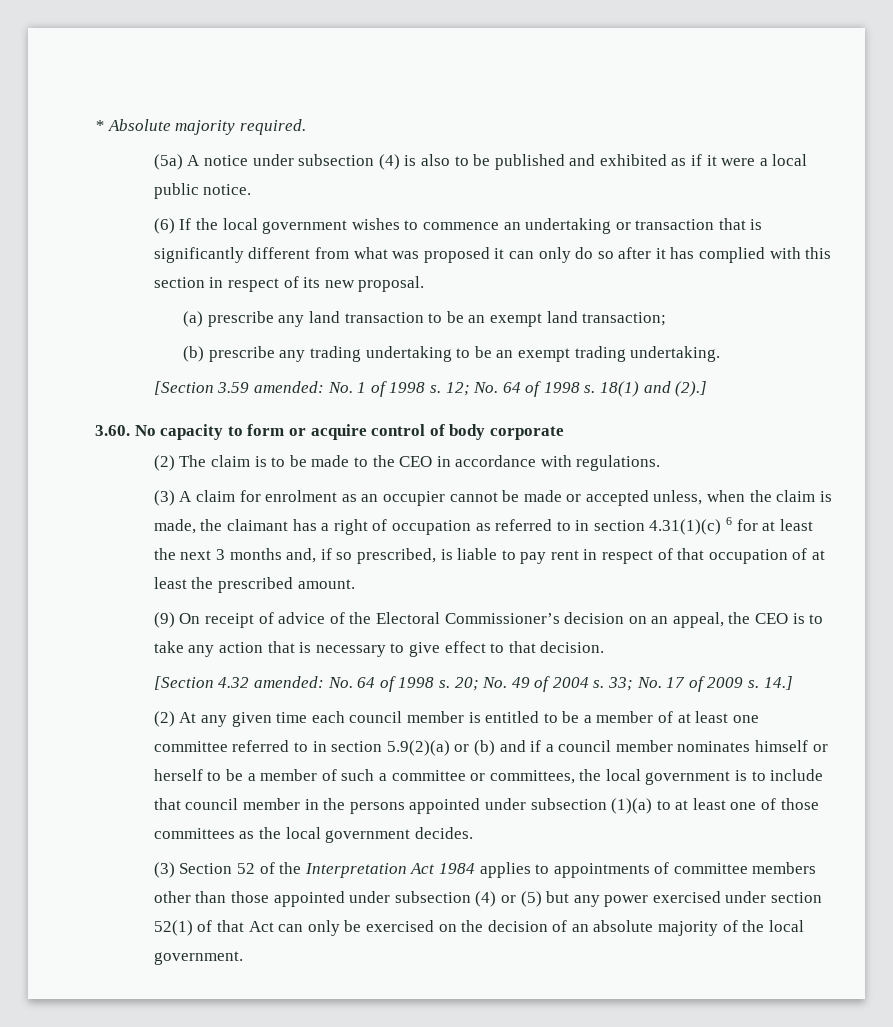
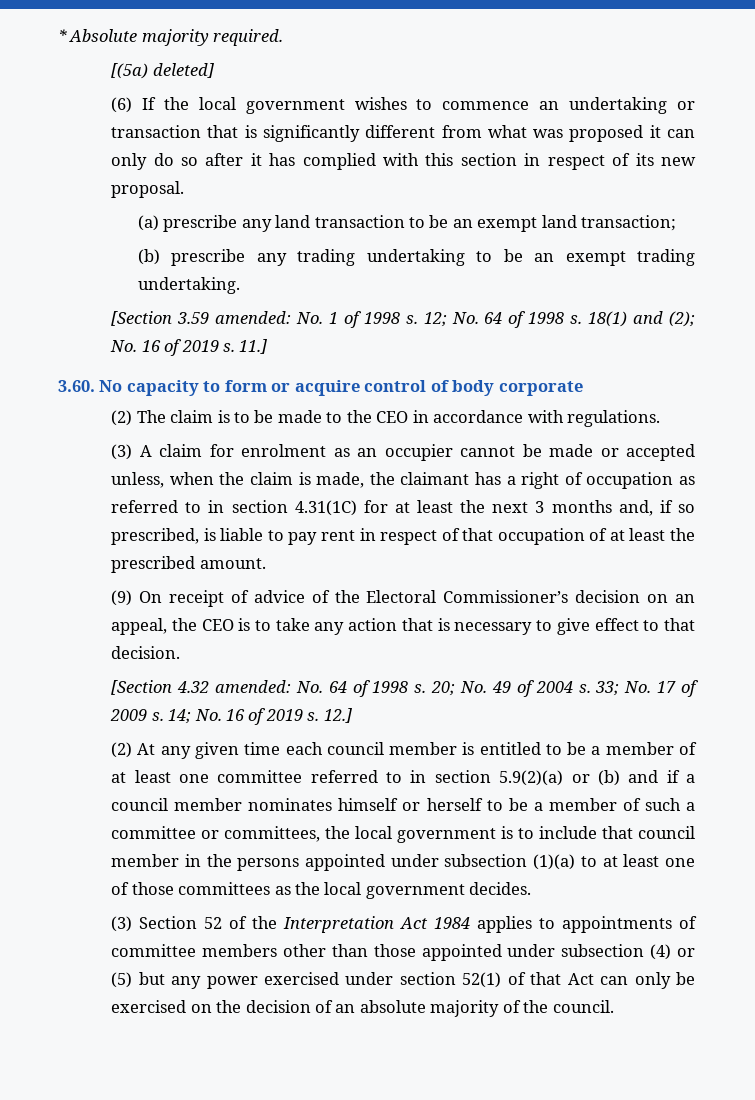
- (5a) A notice under subsection (4) is also to be published and exhibited as if it were a local public notice.
+ [(5a) deleted]
- 18(1) and (2).]
+ 18(1) and (2); No. 16 of 2019 s. 11.]
- (3) A claim for enrolment as an occupier cannot be made or accepted unless, when the claim is made, the claimant has a right of occupation as referred to in section 4.31(1)(c) 6 for at least the next 3 months and, if so prescribed, is liable to pay rent in respect of that occupation of at least the prescribed amount.
+ (3) A claim for enrolment as an occupier cannot be made or accepted unless, when the claim is made, the claimant has a right of occupation as referred to in section 4.31(1C) for at least the next 3 months and, if so prescribed, is liable to pay rent in respect of that occupation of at least the prescribed amount.
- 14.]
+ 14; No. 16 of 2019 s. 12.]
- (3) Section 52 of the Interpretation Act 1984 applies to appointments of committee members other than those appointed under subsection (4) or (5) but any power exercised under section 52(1) of that Act can only be exercised on the decision of an absolute majority of the local government.
+ (3) Section 52 of the Interpretation Act 1984 applies to appointments of committee members other than those appointed under subsection (4) or (5) but any power exercised under section 52(1) of that Act can only be exercised on the decision of an absolute majority of the council.

